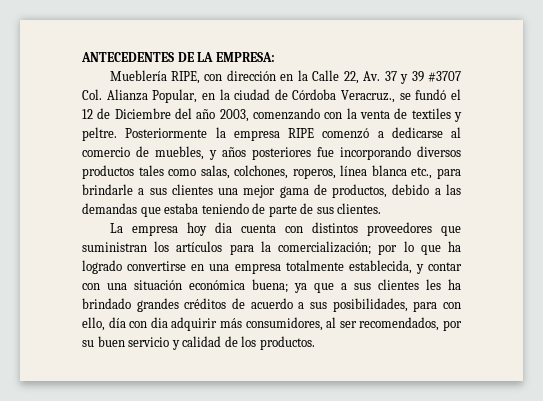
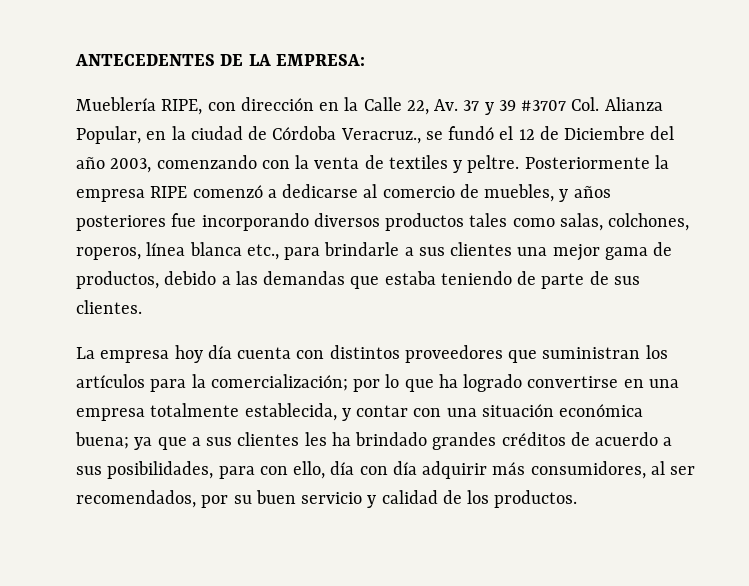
- La empresa hoy dia cuenta con distintos proveedores que suministran los artículos para la comercialización;
+ La empresa hoy día cuenta con distintos proveedores que suministran los artículos para la comercialización;
- ya que a sus clientes les ha brindado grandes créditos de acuerdo a sus posibilidades, para con ello, día con dia adquirir más consumidores, al ser recomendados, por su buen servicio y calidad de los productos.
+ ya que a sus clientes les ha brindado grandes créditos de acuerdo a sus posibilidades, para con ello, día con día adquirir más consumidores, al ser recomendados, por su buen servicio y calidad de los productos.

